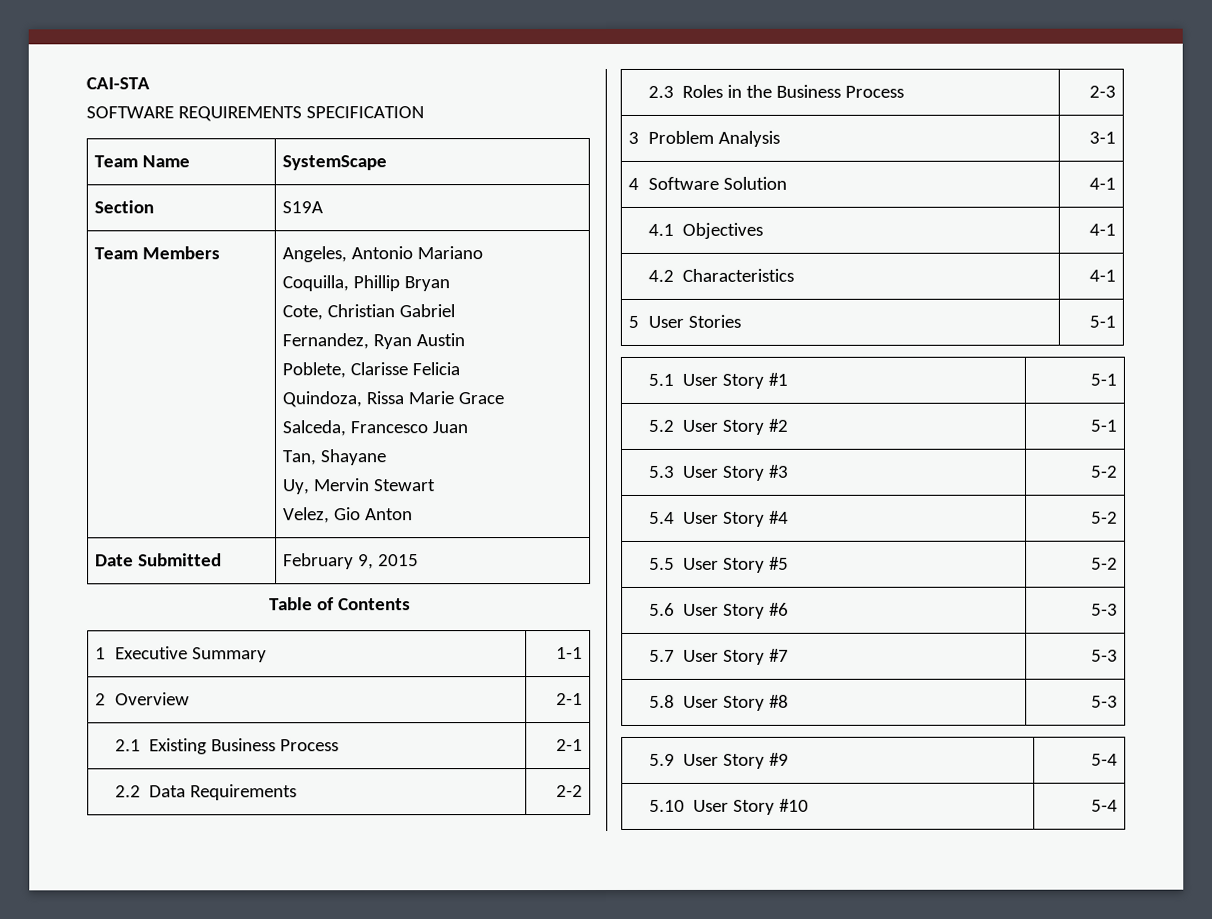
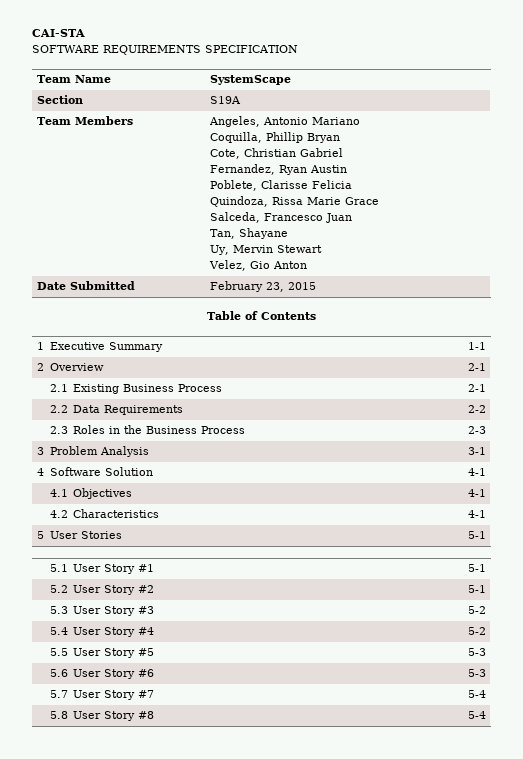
- Date Submitted | February 9, 2015
+ Date Submitted | February 23, 2015
- 5.5 User Story #5 | 5-2
+ 5.5 User Story #5 | 5-3
- 5.7 User Story #7 | 5-3
+ 5.7 User Story #7 | 5-4
- 5.8 User Story #8 | 5-3
- 5.9 User Story #9 | 5-4
- 5.10 User Story #10 | 5-4
+ 5.8 User Story #8 | 5-4

